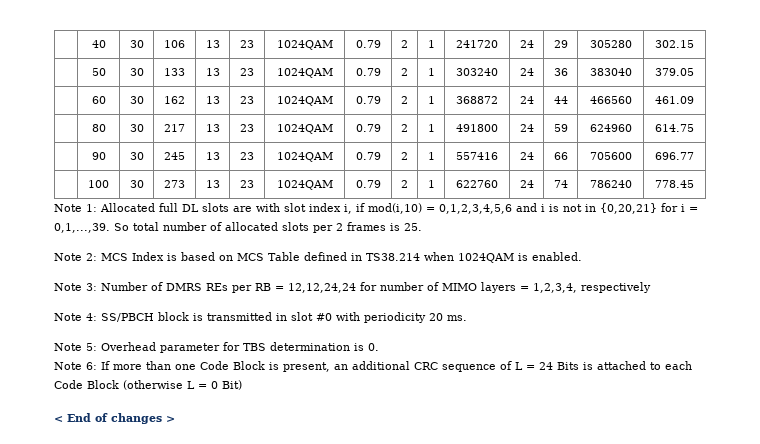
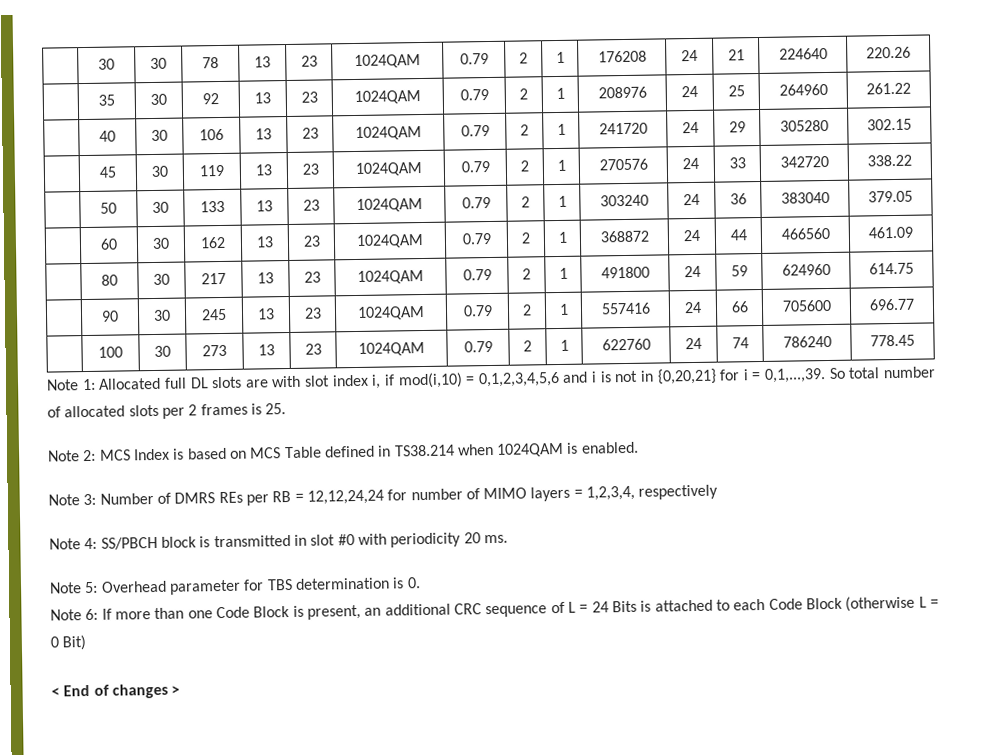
+ | 30 | 30 | 78 | 13 | 23 | 1024QAM | 0.79 | 2 | 1 | 176208 | 24 | 21 | 224640 | 220.26
+ | 35 | 30 | 92 | 13 | 23 | 1024QAM | 0.79 | 2 | 1 | 208976 | 24 | 25 | 264960 | 261.22
+ | 45 | 30 | 119 | 13 | 23 | 1024QAM | 0.79 | 2 | 1 | 270576 | 24 | 33 | 342720 | 338.22

